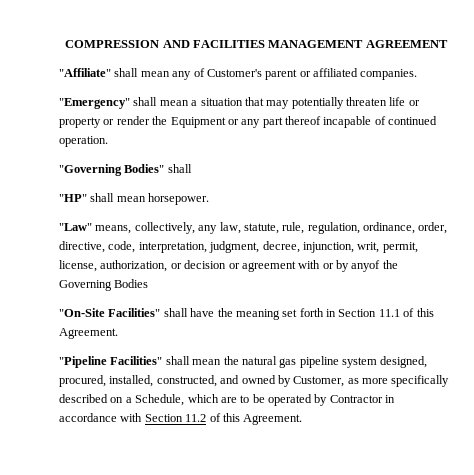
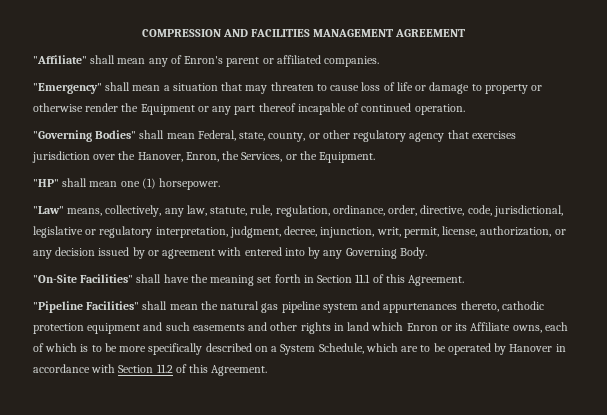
- "Affiliate" shall mean any of Customer's parent or affiliated companies.
+ "Affiliate" shall mean any of Enron's parent or affiliated companies.
- "Emergency" shall mean a situation that may potentially threaten life or property or render the Equipment or any part thereof incapable of continued operation.
+ "Emergency" shall mean a situation that may threaten to cause loss of life or damage to property or otherwise render the Equipment or any part thereof incapable of continued operation.
- "Governing Bodies" shall
+ "Governing Bodies" shall mean Federal, state, county, or other regulatory agency that exercises jurisdiction over the Hanover, Enron, the Services, or the Equipment.
- "HP" shall mean horsepower.
+ "HP" shall mean one (1) horsepower.
- "Law" means, collectively, any law, statute, rule, regulation, ordinance, order, directive, code, interpretation, judgment, decree, injunction, writ, permit, license, authorization, or decision or agreement with or by anyof the Governing Bodies
+ "Law" means, collectively, any law, statute, rule, regulation, ordinance, order, directive, code, jurisdictional, legislative or regulatory interpretation, judgment, decree, injunction, writ, permit, license, authorization, or any decision issued by or agreement with entered into by any Governing Body.
- "Pipeline Facilities" shall mean the natural gas pipeline system designed, procured, installed, constructed, and owned by Customer, as more specifically described on a Schedule, which are to be operated by Contractor in accordance with Section 11.2 of this Agreement.
+ "Pipeline Facilities" shall mean the natural gas pipeline system and appurtenances thereto, cathodic protection equipment and such easements and other rights in land which Enron or its Affiliate owns, each of which is to be more specifically described on a System Schedule, which are to be operated by Hanover in accordance with Section 11.2 of this Agreement.

